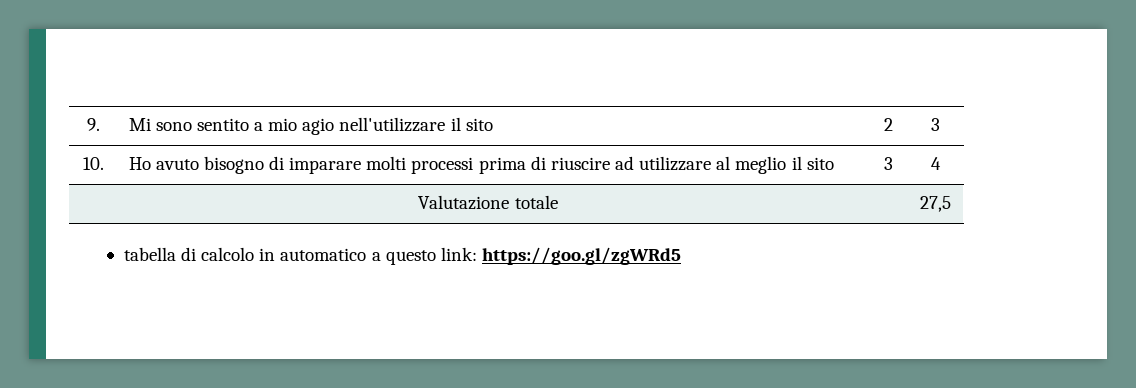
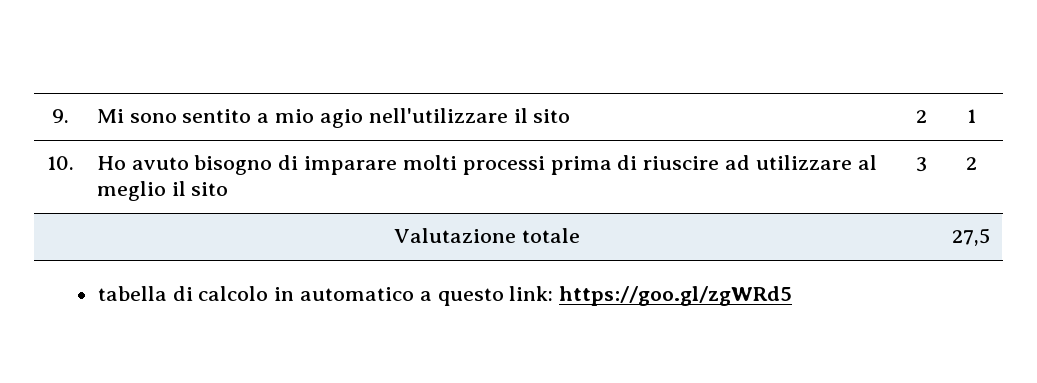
- 9. | Mi sono sentito a mio agio nell'utilizzare il sito | 2 | 3
+ 9. | Mi sono sentito a mio agio nell'utilizzare il sito | 2 | 1
- 10. | Ho avuto bisogno di imparare molti processi prima di riuscire ad utilizzare al meglio il sito | 3 | 4
+ 10. | Ho avuto bisogno di imparare molti processi prima di riuscire ad utilizzare al meglio il sito | 3 | 2

